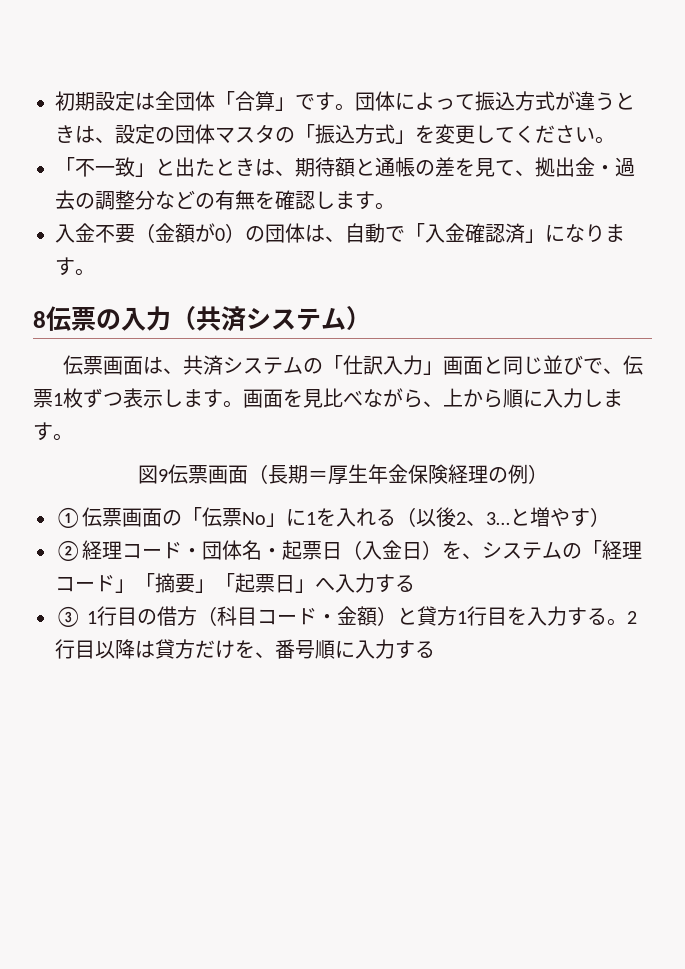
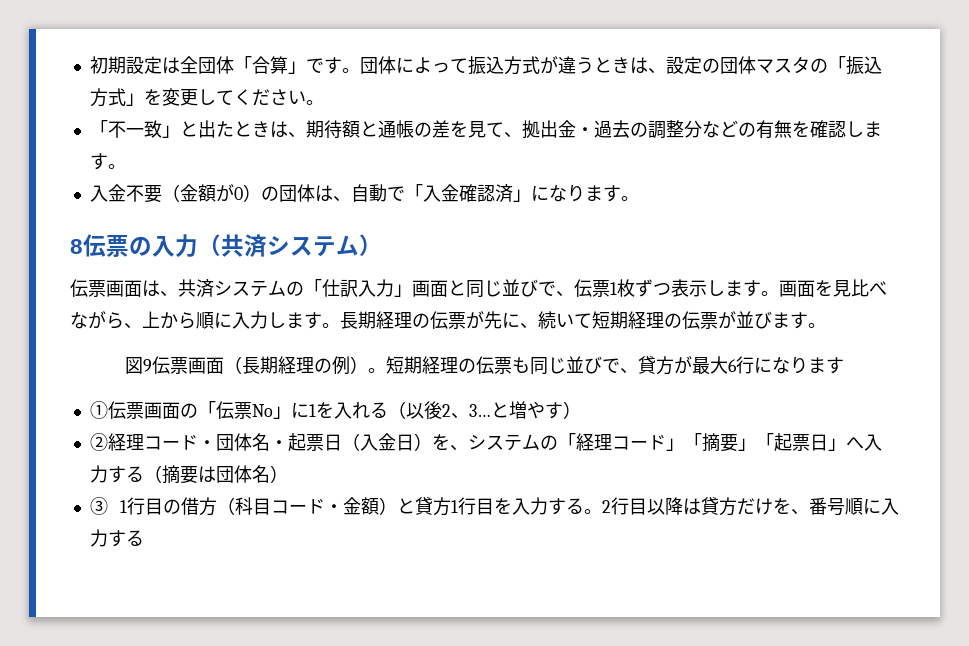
+ 長期経理の伝票が先に、続いて短期経理の伝票が並びます。
- 図9伝票画面（長期＝厚生年金保険経理の例）
+ 図9伝票画面（長期経理の例）。短期経理の伝票も同じ並びで、貸方が最大6行になります
- ②経理コード・団体名・起票日（入金日）を、システムの「経理コード」「摘要」「起票日」へ入力する
+ ②経理コード・団体名・起票日（入金日）を、システムの「経理コード」「摘要」「起票日」へ入力する（摘要は団体名）

